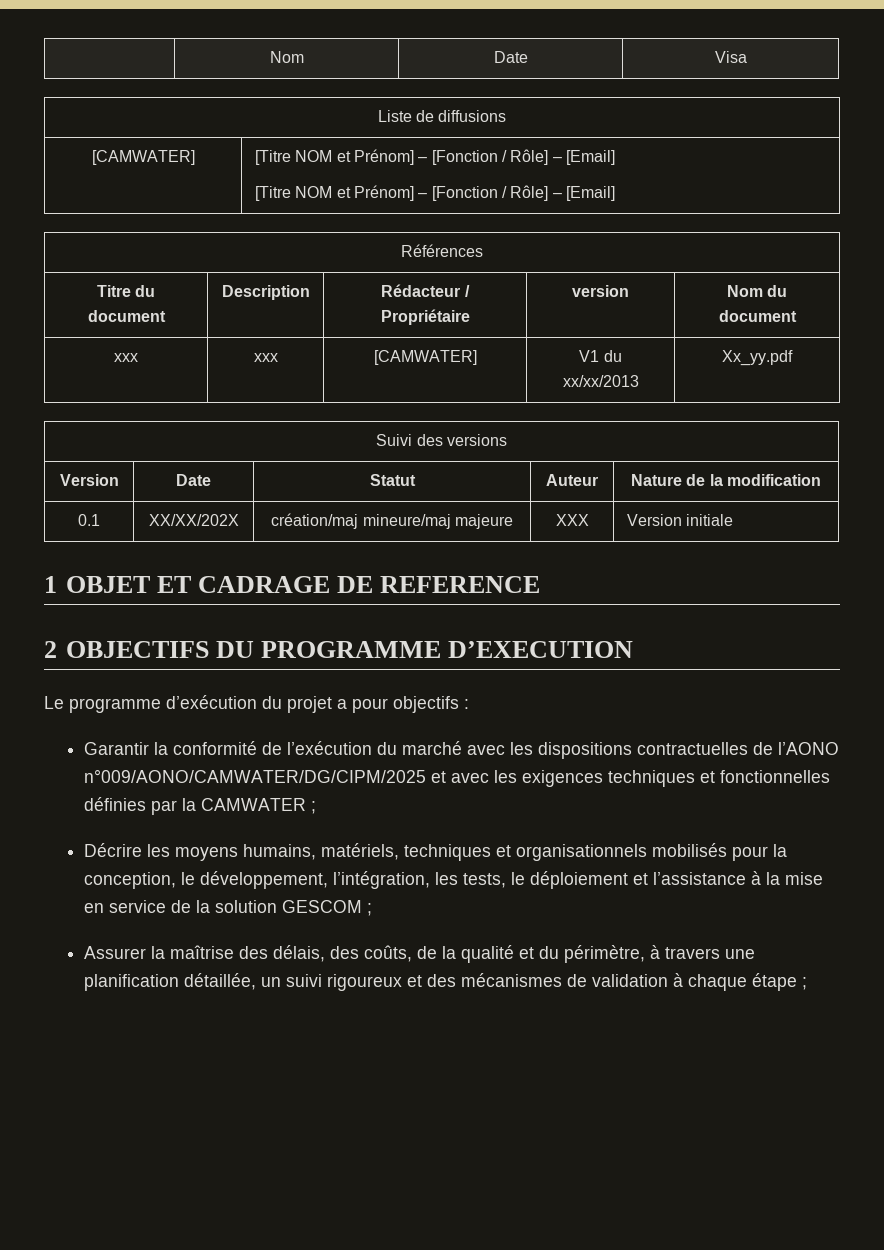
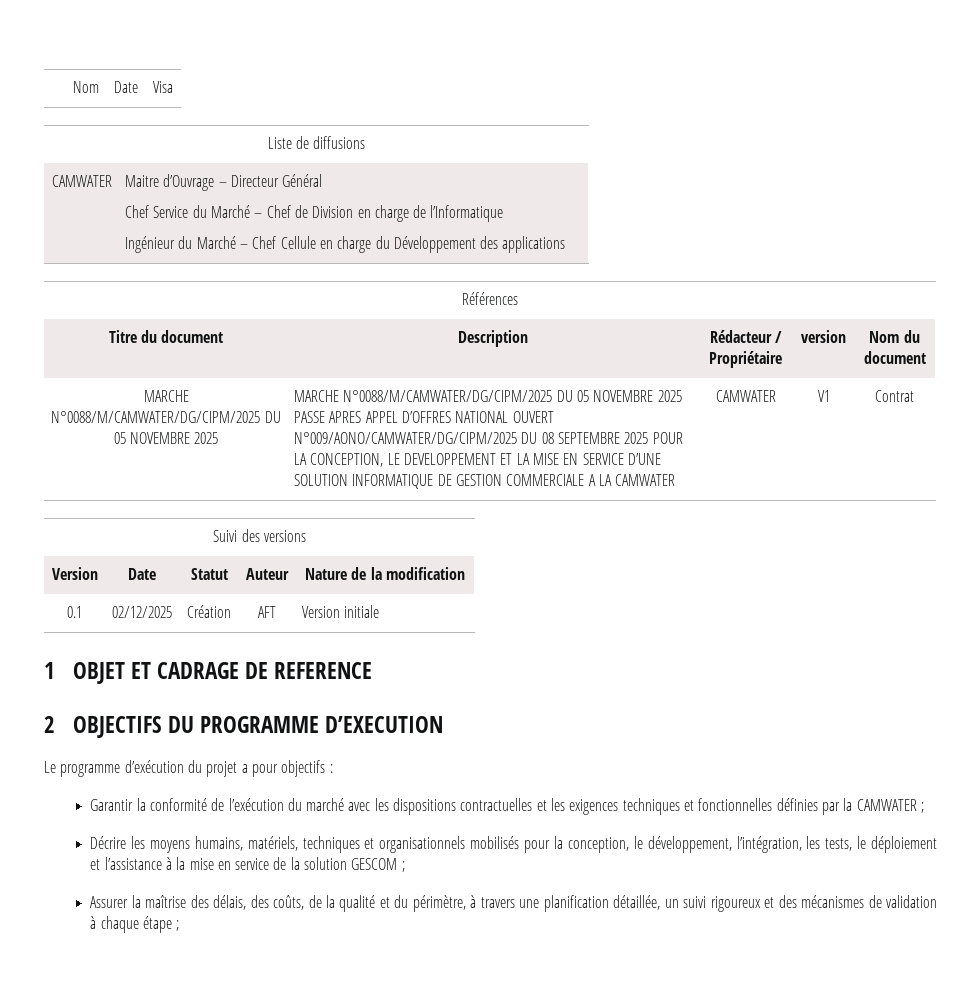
- [CAMWATER] | [Titre NOM et Prénom] – [Fonction / Rôle] – [Email]
- [Titre NOM et Prénom] – [Fonction / Rôle] – [Email]
+ CAMWATER | Maitre d’Ouvrage – Directeur Général
+ Chef Service du Marché – Chef de Division en charge de l’Informatique
+ Ingénieur du Marché – Chef Cellule en charge du Développement des applications
- xxx | xxx | [CAMWATER] | V1 du xx/xx/2013 | Xx_yy.pdf
+ MARCHE N°0088/M/CAMWATER/DG/CIPM/2025 DU 05 NOVEMBRE 2025 | MARCHE N°0088/M/CAMWATER/DG/CIPM/2025 DU 05 NOVEMBRE 2025 PASSE APRES APPEL D’OFFRES NATIONAL OUVERT N°009/AONO/CAMWATER/DG/CIPM/2025 DU 08 SEPTEMBRE 2025 POUR LA CONCEPTION, LE DEVELOPPEMENT ET LA MISE EN SERVICE D’UNE SOLUTION INFORMATIQUE DE GESTION COMMERCIALE A LA CAMWATER | CAMWATER | V1 | Contrat
- 0.1 | XX/XX/202X | création/maj mineure/maj majeure | XXX | Version initiale
+ 0.1 | 02/12/2025 | Création | AFT | Version initiale
- Garantir la conformité de l’exécution du marché avec les dispositions contractuelles de l’AONO n°009/AONO/CAMWATER/DG/CIPM/2025 et avec les exigences techniques et fonctionnelles définies par la CAMWATER ;
+ Garantir la conformité de l’exécution du marché avec les dispositions contractuelles et les exigences techniques et fonctionnelles définies par la CAMWATER ;

